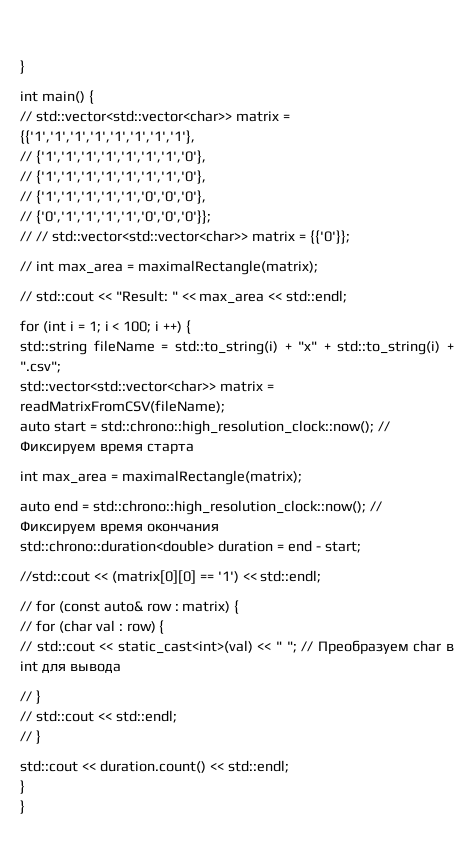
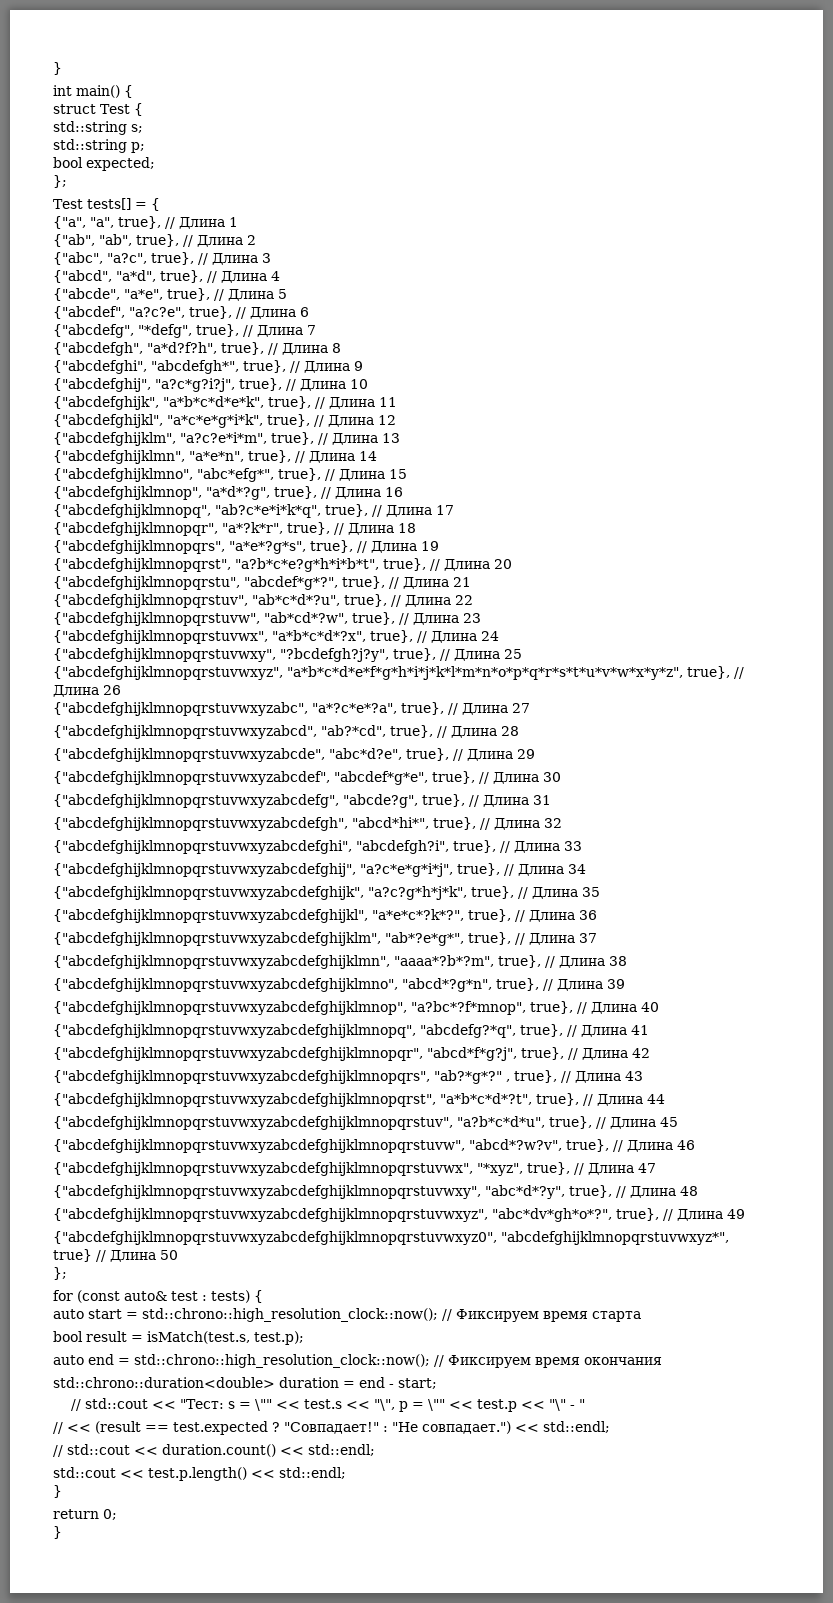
- // std::vector<std::vector<char>> matrix = {{'1','1','1','1','1','1','1','1'},
- // {'1','1','1','1','1','1','1','0'},
- // {'1','1','1','1','1','1','1','0'},
- // {'1','1','1','1','1','0','0','0'},
- // {'0','1','1','1','1','0','0','0'}};
- // // std::vector<std::vector<char>> matrix = {{'0'}};
- // int max_area = maximalRectangle(matrix);
- // std::cout << "Result: " << max_area << std::endl;
- for (int i = 1; i < 100; i ++) {
- std::string fileName = std::to_string(i) + "x" + std::to_string(i) + ".csv";
- std::vector<std::vector<char>> matrix = readMatrixFromCSV(fileName);
+ struct Test {
+ std::string s;
+ std::string p;
+ bool expected;
+ };
+ Test tests[] = {
+ {"a", "a", true}, // Длина 1
+ {"ab", "ab", true}, // Длина 2
+ {"abc", "a?c", true}, // Длина 3
+ {"abcd", "a*d", true}, // Длина 4
+ {"abcde", "a*e", true}, // Длина 5
+ {"abcdef", "a?c?e", true}, // Длина 6
+ {"abcdefg", "*defg", true}, // Длина 7
+ {"abcdefgh", "a*d?f?h", true}, // Длина 8
+ {"abcdefghi", "abcdefgh*", true}, // Длина 9
+ {"abcdefghij", "a?c*g?i?j", true}, // Длина 10
+ {"abcdefghijk", "a*b*c*d*e*k", true}, // Длина 11
+ {"abcdefghijkl", "a*c*e*g*i*k", true}, // Длина 12
+ {"abcdefghijklm", "a?c?e*i*m", true}, // Длина 13
+ {"abcdefghijklmn", "a*e*n", true}, // Длина 14
+ {"abcdefghijklmno", "abc*efg*", true}, // Длина 15
+ {"abcdefghijklmnop", "a*d*?g", true}, // Длина 16
+ {"abcdefghijklmnopq", "ab?c*e*i*k*q", true}, // Длина 17
+ {"abcdefghijklmnopqr", "a*?k*r", true}, // Длина 18
+ {"abcdefghijklmnopqrs", "a*e*?g*s", true}, // Длина 19
+ {"abcdefghijklmnopqrst", "a?b*c*e?g*h*i*b*t", true}, // Длина 20
+ {"abcdefghijklmnopqrstu", "abcdef*g*?", true}, // Длина 21
+ {"abcdefghijklmnopqrstuv", "ab*c*d*?u", true}, // Длина 22
+ {"abcdefghijklmnopqrstuvw", "ab*cd*?w", true}, // Длина 23
+ {"abcdefghijklmnopqrstuvwx", "a*b*c*d*?x", true}, // Длина 24
+ {"abcdefghijklmnopqrstuvwxy", "?bcdefgh?j?y", true}, // Длина 25
+ {"abcdefghijklmnopqrstuvwxyz", "a*b*c*d*e*f*g*h*i*j*k*l*m*n*o*p*q*r*s*t*u*v*w*x*y*z", true}, // Длина 26
+ {"abcdefghijklmnopqrstuvwxyzabc", "a*?c*e*?a", true}, // Длина 27
+ {"abcdefghijklmnopqrstuvwxyzabcd", "ab?*cd", true}, // Длина 28
+ {"abcdefghijklmnopqrstuvwxyzabcde", "abc*d?e", true}, // Длина 29
+ {"abcdefghijklmnopqrstuvwxyzabcdef", "abcdef*g*e", true}, // Длина 30
+ {"abcdefghijklmnopqrstuvwxyzabcdefg", "abcde?g", true}, // Длина 31
+ {"abcdefghijklmnopqrstuvwxyzabcdefgh", "abcd*hi*", true}, // Длина 32
+ {"abcdefghijklmnopqrstuvwxyzabcdefghi", "abcdefgh?i", true}, // Длина 33
+ {"abcdefghijklmnopqrstuvwxyzabcdefghij", "a?c*e*g*i*j", true}, // Длина 34
+ {"abcdefghijklmnopqrstuvwxyzabcdefghijk", "a?c?g*h*j*k", true}, // Длина 35
+ {"abcdefghijklmnopqrstuvwxyzabcdefghijkl", "a*e*c*?k*?", true}, // Длина 36
+ {"abcdefghijklmnopqrstuvwxyzabcdefghijklm", "ab*?e*g*", true}, // Длина 37
+ {"abcdefghijklmnopqrstuvwxyzabcdefghijklmn", "aaaa*?b*?m", true}, // Длина 38
+ {"abcdefghijklmnopqrstuvwxyzabcdefghijklmno", "abcd*?g*n", true}, // Длина 39
+ {"abcdefghijklmnopqrstuvwxyzabcdefghijklmnop", "a?bc*?f*mnop", true}, // Длина 40
+ {"abcdefghijklmnopqrstuvwxyzabcdefghijklmnopq", "abcdefg?*q", true}, // Длина 41
+ {"abcdefghijklmnopqrstuvwxyzabcdefghijklmnopqr", "abcd*f*g?j", true}, // Длина 42
+ {"abcdefghijklmnopqrstuvwxyzabcdefghijklmnopqrs", "ab?*g*?" , true}, // Длина 43
+ {"abcdefghijklmnopqrstuvwxyzabcdefghijklmnopqrst", "a*b*c*d*?t", true}, // Длина 44
+ {"abcdefghijklmnopqrstuvwxyzabcdefghijklmnopqrstuv", "a?b*c*d*u", true}, // Длина 45
+ {"abcdefghijklmnopqrstuvwxyzabcdefghijklmnopqrstuvw", "abcd*?w?v", true}, // Длина 46
+ {"abcdefghijklmnopqrstuvwxyzabcdefghijklmnopqrstuvwx", "*xyz", true}, // Длина 47
+ {"abcdefghijklmnopqrstuvwxyzabcdefghijklmnopqrstuvwxy", "abc*d*?y", true}, // Длина 48
+ {"abcdefghijklmnopqrstuvwxyzabcdefghijklmnopqrstuvwxyz", "abc*dv*gh*o*?", true}, // Длина 49
+ {"abcdefghijklmnopqrstuvwxyzabcdefghijklmnopqrstuvwxyz0", "abcdefghijklmnopqrstuvwxyz*", true} // Длина 50
+ };
+ for (const auto& test : tests) {
  auto start = std::chrono::high_resolution_clock::now(); // Фиксируем время старта
- int max_area = maximalRectangle(matrix);
+ bool result = isMatch(test.s, test.p);
- //std::cout << (matrix[0][0] == '1') << std::endl;
- // for (const auto& row : matrix) {
- // for (char val : row) {
- // std::cout << static_cast<int>(val) << " "; // Преобразуем char в int для вывода
- // }
- // std::cout << std::endl;
- // }
- std::cout << duration.count() << std::endl;
+ // std::cout << "Тест: s = \"" << test.s << "\", p = \"" << test.p << "\" - "
+ // << (result == test.expected ? "Совпадает!" : "Не совпадает.") << std::endl;
+ // std::cout << duration.count() << std::endl;
+ std::cout << test.p.length() << std::endl;
  }
+ return 0;

